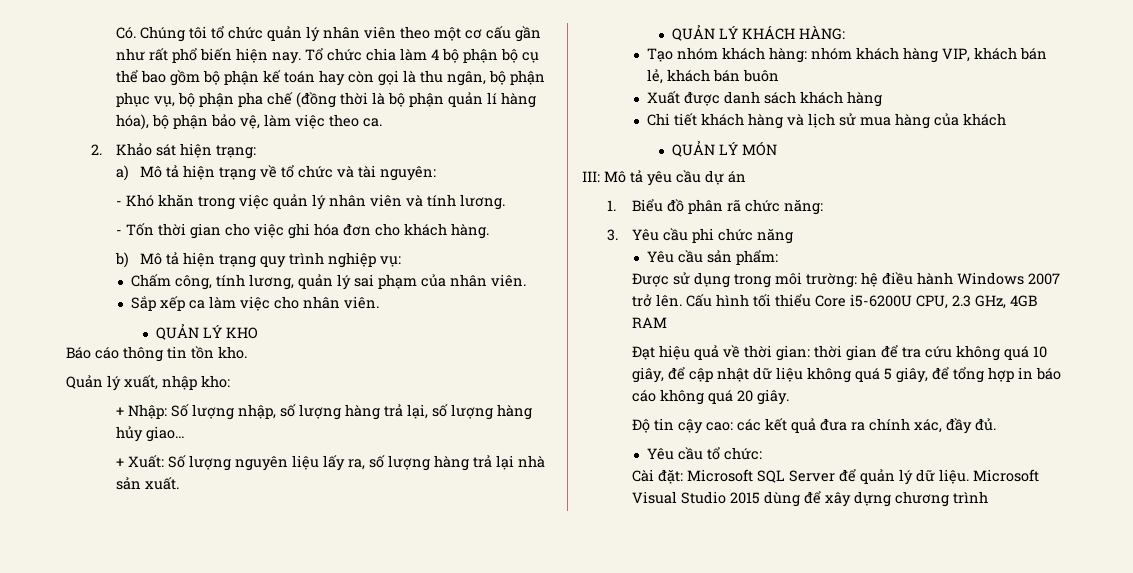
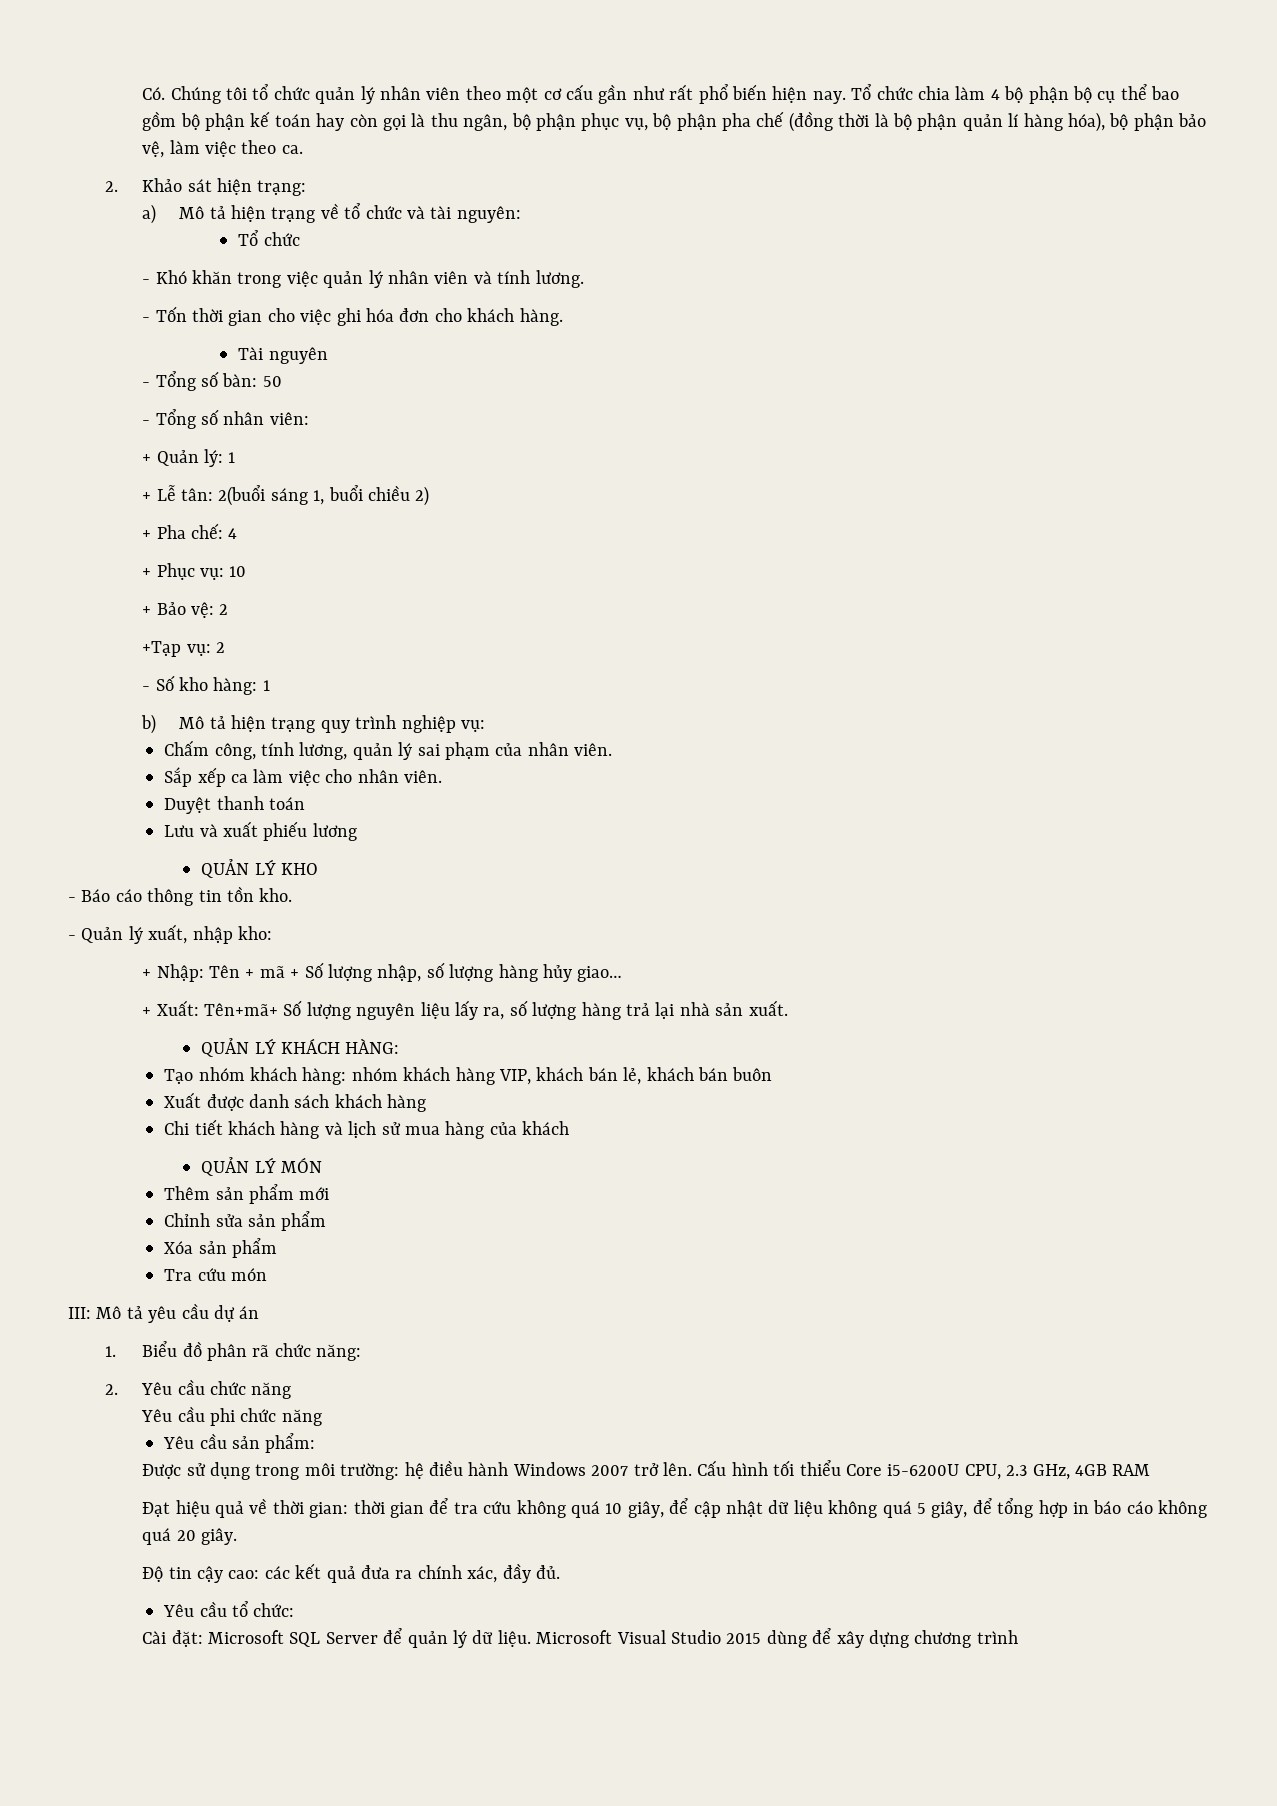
  a) Mô tả hiện trạng về tổ chức và tài nguyên:
+ Tổ chức
+ Tài nguyên
+ - Tổng số bàn: 50
+ - Tổng số nhân viên:
+ + Quản lý: 1
+ + Lễ tân: 2(buổi sáng 1, buổi chiều 2)
+ + Pha chế: 4
+ + Phục vụ: 10
+ + Bảo vệ: 2
+ +Tạp vụ: 2
+ - Số kho hàng: 1
+ Duyệt thanh toán
+ Lưu và xuất phiếu lương
- Báo cáo thông tin tồn kho.
+ - Báo cáo thông tin tồn kho.
- Quản lý xuất, nhập kho:
+ - Quản lý xuất, nhập kho:
- + Nhập: Số lượng nhập, số lượng hàng trả lại, số lượng hàng hủy giao…
+ + Nhập: Tên + mã + Số lượng nhập, số lượng hàng hủy giao…
- + Xuất: Số lượng nguyên liệu lấy ra, số lượng hàng trả lại nhà sản xuất.
+ + Xuất: Tên+mã+ Số lượng nguyên liệu lấy ra, số lượng hàng trả lại nhà sản xuất.
+ Thêm sản phẩm mới
+ Chỉnh sửa sản phẩm
+ Xóa sản phẩm
+ Tra cứu món
- 3. Yêu cầu phi chức năng
+ 2. Yêu cầu chức năng
+ Yêu cầu phi chức năng

